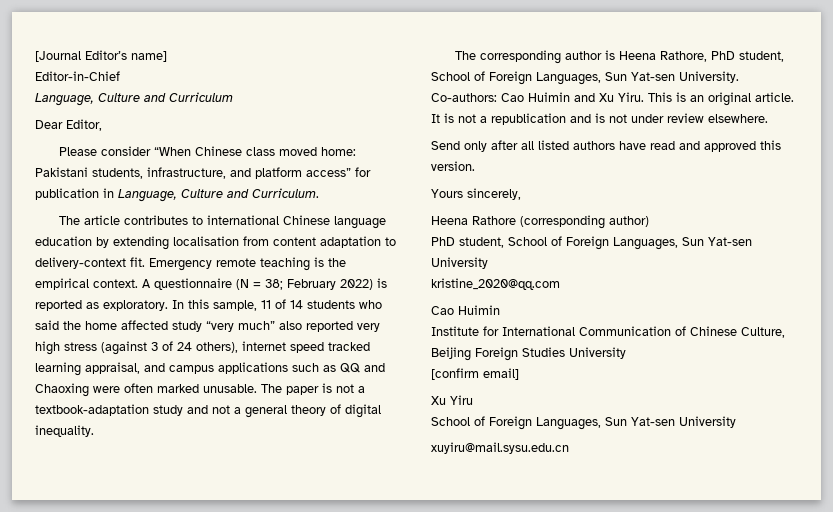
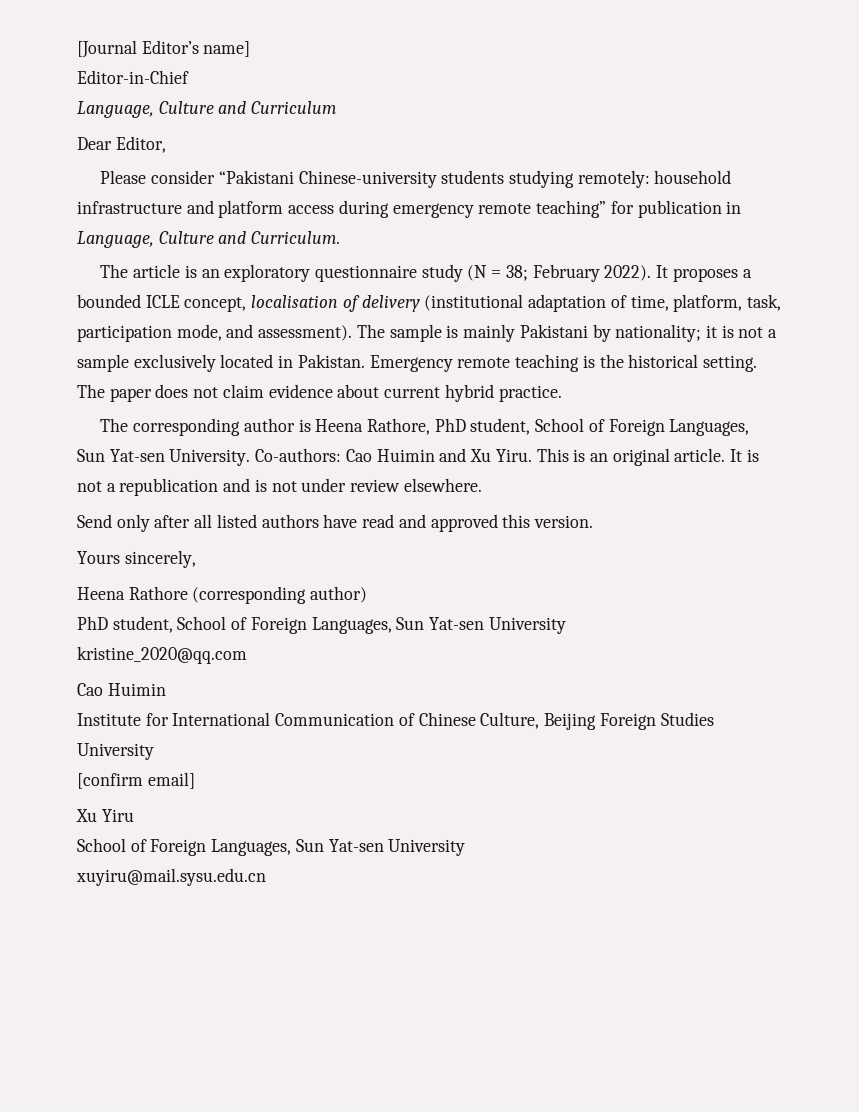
- Please consider “When Chinese class moved home: Pakistani students, infrastructure, and platform access” for publication in Language, Culture and Curriculum.
+ Please consider “Pakistani Chinese-university students studying remotely: household infrastructure and platform access during emergency remote teaching” for publication in Language, Culture and Curriculum.
- The article contributes to international Chinese language education by extending localisation from content adaptation to delivery-context fit.
+ The article is an exploratory questionnaire study (N = 38; February 2022). It proposes a bounded ICLE concept, localisation of delivery (institutional adaptation of time, platform, task, participation mode, and assessment). The sample is mainly Pakistani by nationality; it is not a sample exclusively located in Pakistan.
- Emergency remote teaching is the empirical context. A questionnaire (N = 38; February 2022) is reported as exploratory. In this sample, 11 of 14 students who said the home affected study “very much” also reported very high stress (against 3 of 24 others), internet speed tracked learning appraisal, and campus applications such as QQ and Chaoxing were often marked unusable. The paper is not a textbook-adaptation study and not a general theory of digital inequality.
+ Emergency remote teaching is the historical setting. The paper does not claim evidence about current hybrid practice.

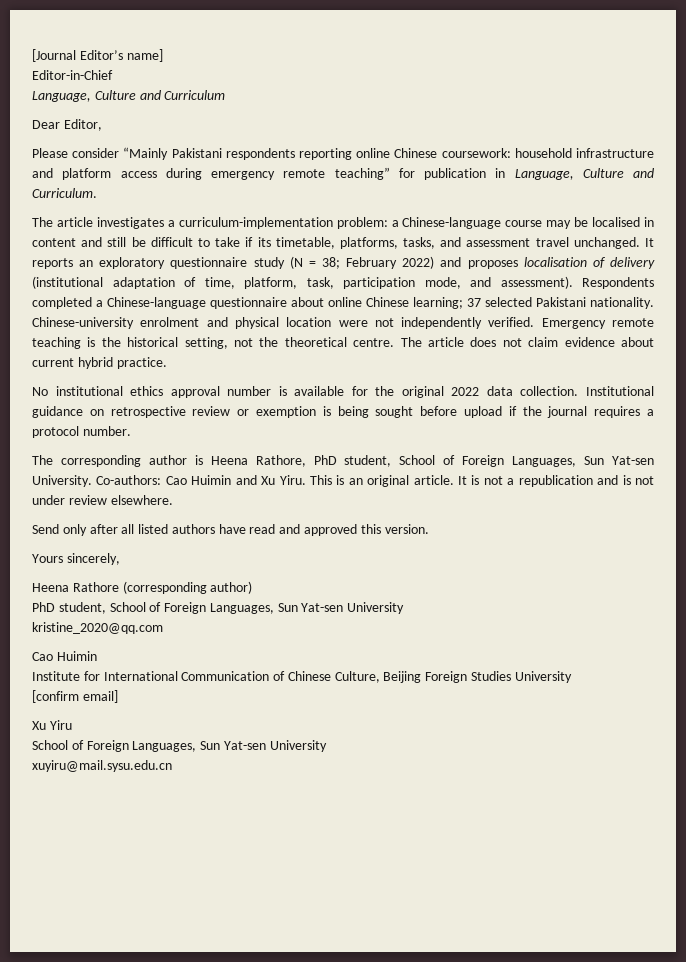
- Please consider “Pakistani Chinese-university students studying remotely: household infrastructure and platform access during emergency remote teaching” for publication in Language, Culture and Curriculum.
+ Please consider “Mainly Pakistani respondents reporting online Chinese coursework: household infrastructure and platform access during emergency remote teaching” for publication in Language, Culture and Curriculum.
- The article is an exploratory questionnaire study (N = 38; February 2022). It proposes a bounded ICLE concept, localisation of delivery (institutional adaptation of time, platform, task, participation mode, and assessment).
+ The article investigates a curriculum-implementation problem: a Chinese-language course may be localised in content and still be difficult to take if its timetable, platforms, tasks, and assessment travel unchanged. It reports an exploratory questionnaire study (N = 38; February 2022) and proposes localisation of delivery (institutional adaptation of time, platform, task, participation mode, and assessment).
- The sample is mainly Pakistani by nationality; it is not a sample exclusively located in Pakistan.
+ Respondents completed a Chinese-language questionnaire about online Chinese learning; 37 selected Pakistani nationality. Chinese-university enrolment and physical location were not independently verified.
- Emergency remote teaching is the historical setting. The paper does not claim evidence about current hybrid practice.
+ Emergency remote teaching is the historical setting, not the theoretical centre. The article does not claim evidence about current hybrid practice.
+ No institutional ethics approval number is available for the original 2022 data collection. Institutional guidance on retrospective review or exemption is being sought before upload if the journal requires a protocol number.

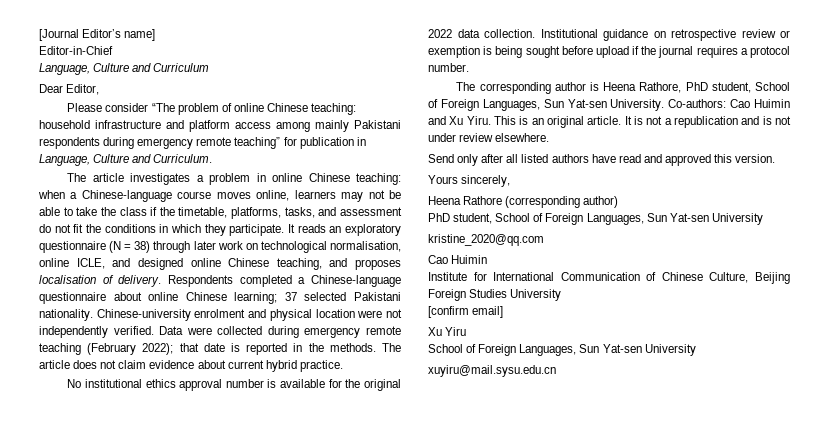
- Please consider “Mainly Pakistani respondents reporting online Chinese coursework: household infrastructure and platform access during emergency remote teaching” for publication in Language, Culture and Curriculum.
+ Please consider “The problem of online Chinese teaching: household infrastructure and platform access among mainly Pakistani respondents during emergency remote teaching” for publication in Language, Culture and Curriculum.
- The article investigates a curriculum-implementation problem: a Chinese-language course may be localised in content and still be difficult to take if its timetable, platforms, tasks, and assessment travel unchanged. It reports an exploratory questionnaire study (N = 38; February 2022) and proposes localisation of delivery (institutional adaptation of time, platform, task, participation mode, and assessment).
+ The article investigates a problem in online Chinese teaching: when a Chinese-language course moves online, learners may not be able to take the class if the timetable, platforms, tasks, and assessment do not fit the conditions in which they participate. It reads an exploratory questionnaire (N = 38) through later work on technological normalisation, online ICLE, and designed online Chinese teaching, and proposes localisation of delivery.
- Emergency remote teaching is the historical setting, not the theoretical centre.
+ Data were collected during emergency remote teaching (February 2022); that date is reported in the methods.

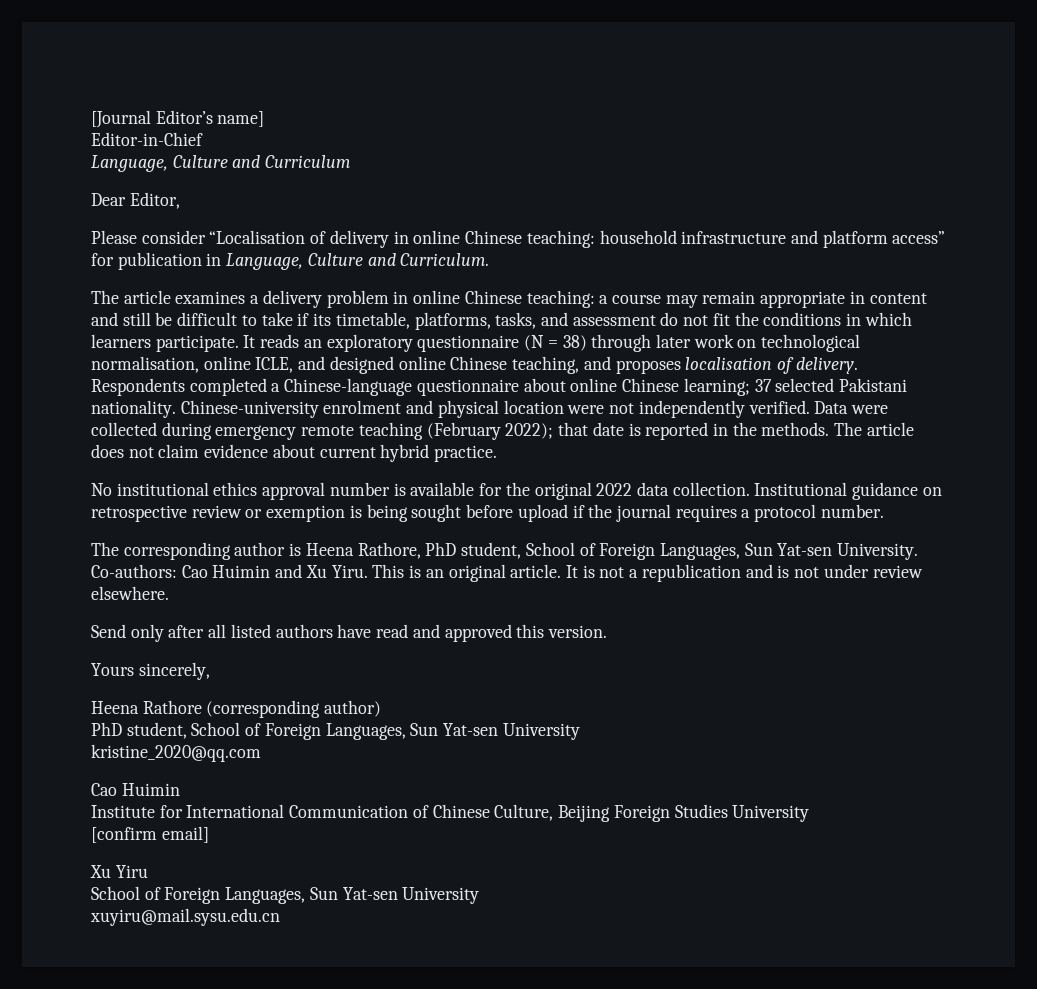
- Please consider “The problem of online Chinese teaching: household infrastructure and platform access among mainly Pakistani respondents during emergency remote teaching” for publication in Language, Culture and Curriculum.
+ Please consider “Localisation of delivery in online Chinese teaching: household infrastructure and platform access” for publication in Language, Culture and Curriculum.
- The article investigates a problem in online Chinese teaching: when a Chinese-language course moves online, learners may not be able to take the class if the timetable, platforms, tasks, and assessment do not fit the conditions in which they participate.
+ The article examines a delivery problem in online Chinese teaching: a course may remain appropriate in content and still be difficult to take if its timetable, platforms, tasks, and assessment do not fit the conditions in which learners participate.

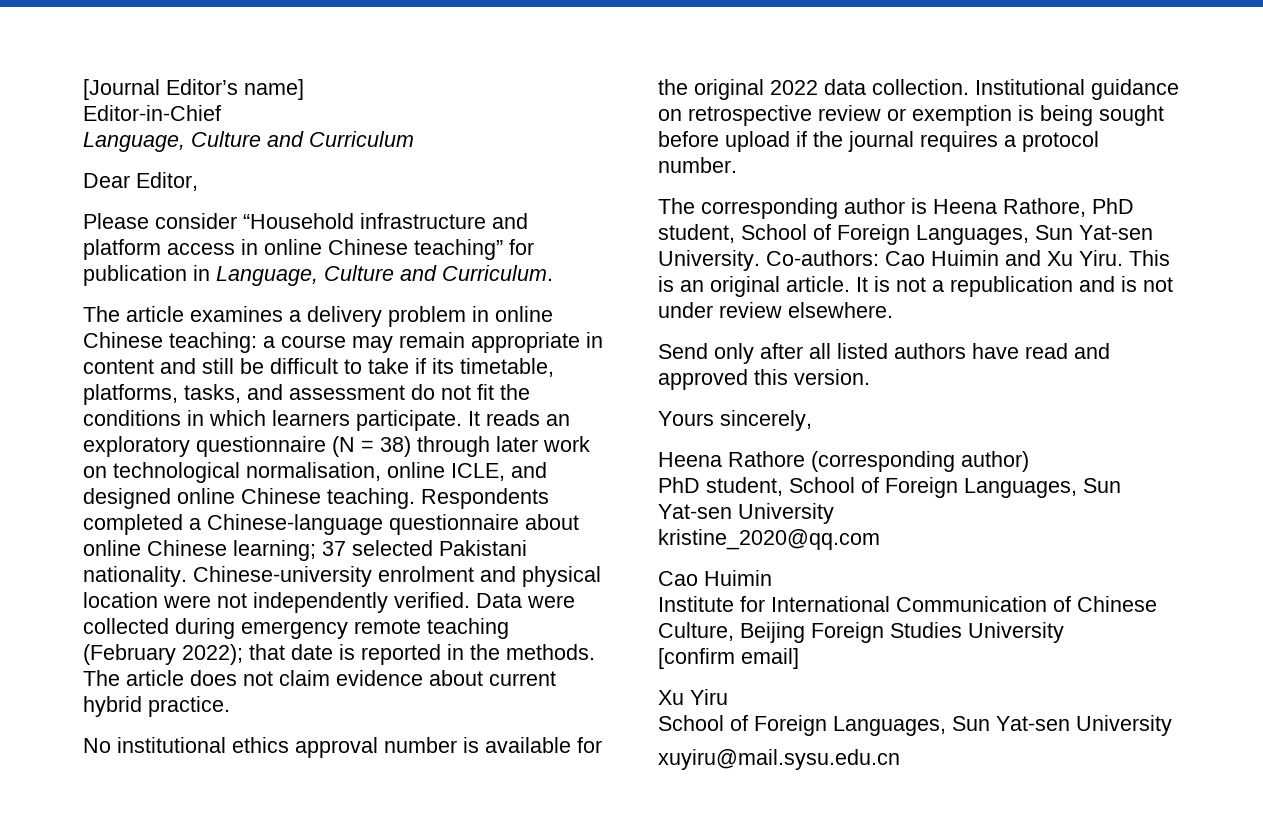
- Please consider “Localisation of delivery in online Chinese teaching: household infrastructure and platform access” for publication in Language, Culture and Curriculum.
+ Please consider “Household infrastructure and platform access in online Chinese teaching” for publication in Language, Culture and Curriculum.
- It reads an exploratory questionnaire (N = 38) through later work on technological normalisation, online ICLE, and designed online Chinese teaching, and proposes localisation of delivery.
+ It reads an exploratory questionnaire (N = 38) through later work on technological normalisation, online ICLE, and designed online Chinese teaching.

